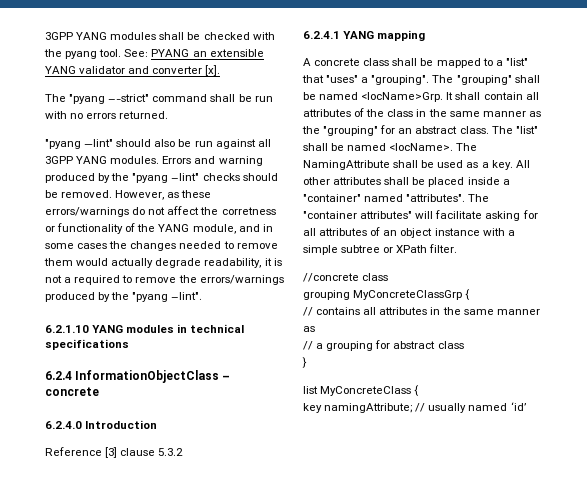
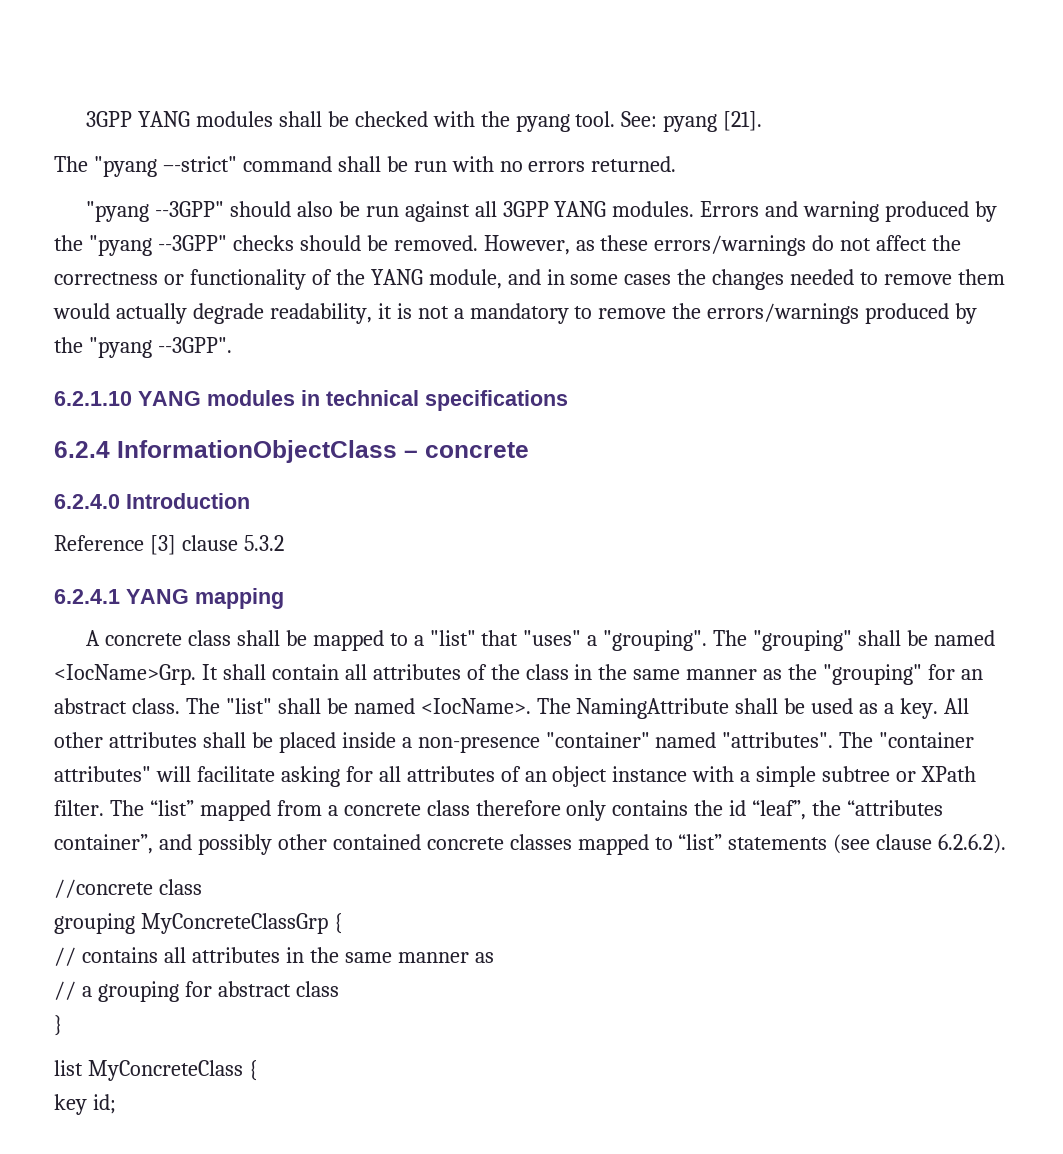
- See: PYANG an extensible YANG validator and converter [x].
+ See: pyang [21].
- "pyang —lint" should also be run against all 3GPP YANG modules.
+ "pyang --3GPP" should also be run against all 3GPP YANG modules.
- Errors and warning produced by the "pyang –lint" checks should be removed.
+ Errors and warning produced by the "pyang --3GPP" checks should be removed.
- However, as these errors/warnings do not affect the corretness or functionality of the YANG module, and in some cases the changes needed to remove them would actually degrade readability, it is not a required to remove the errors/warnings produced by the "pyang –lint".
+ However, as these errors/warnings do not affect the correctness or functionality of the YANG module, and in some cases the changes needed to remove them would actually degrade readability, it is not a mandatory to remove the errors/warnings produced by the "pyang --3GPP".
- All other attributes shall be placed inside a "container" named "attributes".
+ All other attributes shall be placed inside a non-presence "container" named "attributes".
+ The “list” mapped from a concrete class therefore only contains the id “leaf”, the “attributes container”, and possibly other contained concrete classes mapped to “list” statements (see clause 6.2.6.2).
- key namingAttribute; // usually named ‘id’
+ key id;

